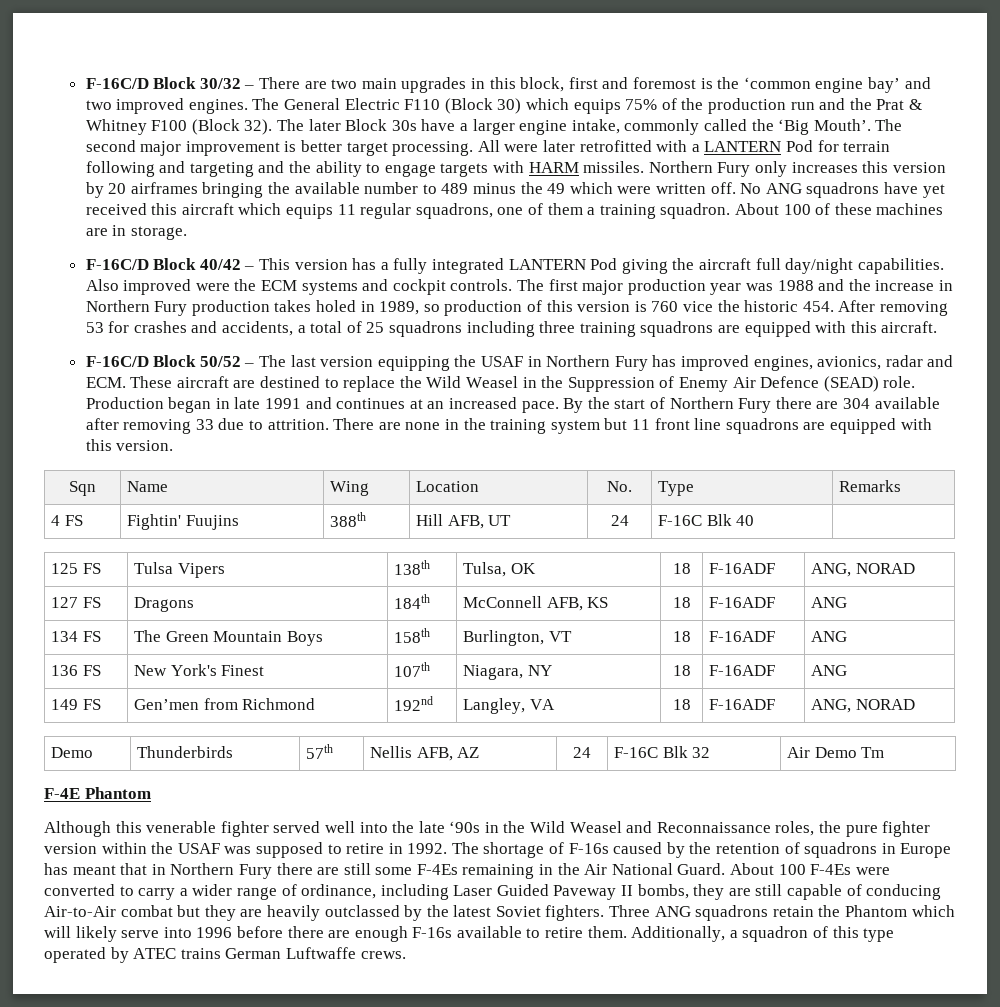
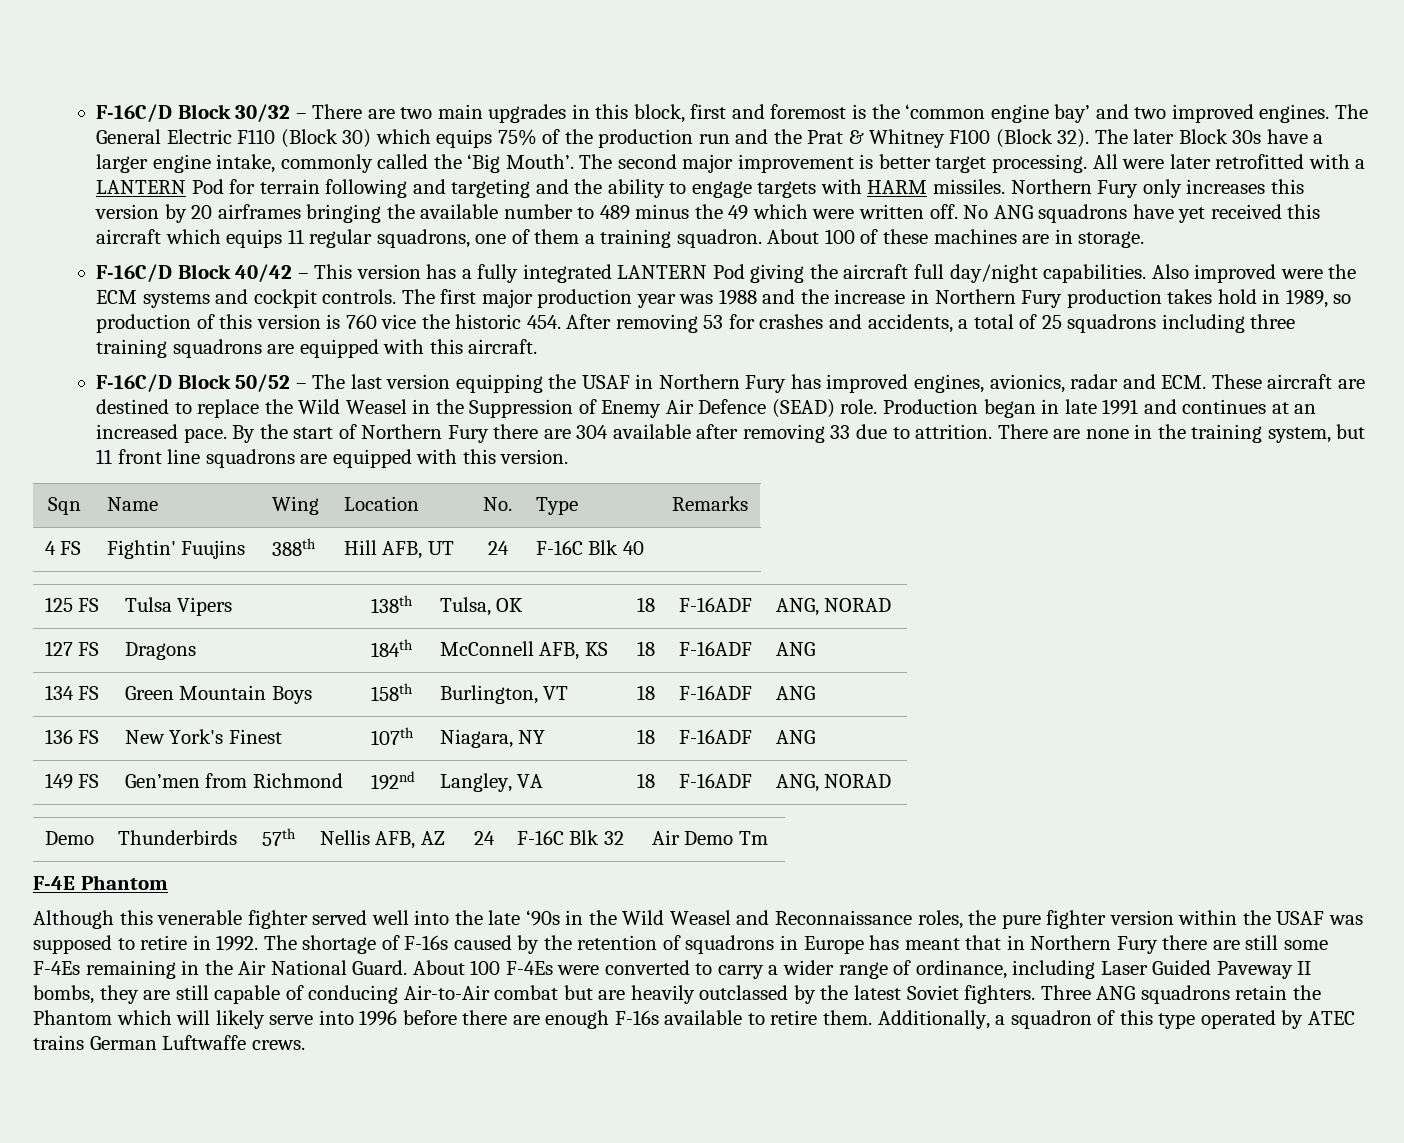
- The first major production year was 1988 and the increase in Northern Fury production takes holed in 1989, so production of this version is 760 vice the historic 454. After removing 53 for crashes and accidents, a total of 25 squadrons including three training squadrons are equipped with this aircraft.
+ The first major production year was 1988 and the increase in Northern Fury production takes hold in 1989, so production of this version is 760 vice the historic 454. After removing 53 for crashes and accidents, a total of 25 squadrons including three training squadrons are equipped with this aircraft.
- There are none in the training system but 11 front line squadrons are equipped with this version.
+ There are none in the training system, but 11 front line squadrons are equipped with this version.
- 134 FS | The Green Mountain Boys | 158th | Burlington, VT | 18 | F-16ADF | ANG
+ 134 FS | Green Mountain Boys | 158th | Burlington, VT | 18 | F-16ADF | ANG
- About 100 F-4Es were converted to carry a wider range of ordinance, including Laser Guided Paveway II bombs, they are still capable of conducing Air-to-Air combat but they are heavily outclassed by the latest Soviet fighters.
+ About 100 F-4Es were converted to carry a wider range of ordinance, including Laser Guided Paveway II bombs, they are still capable of conducing Air-to-Air combat but are heavily outclassed by the latest Soviet fighters.

